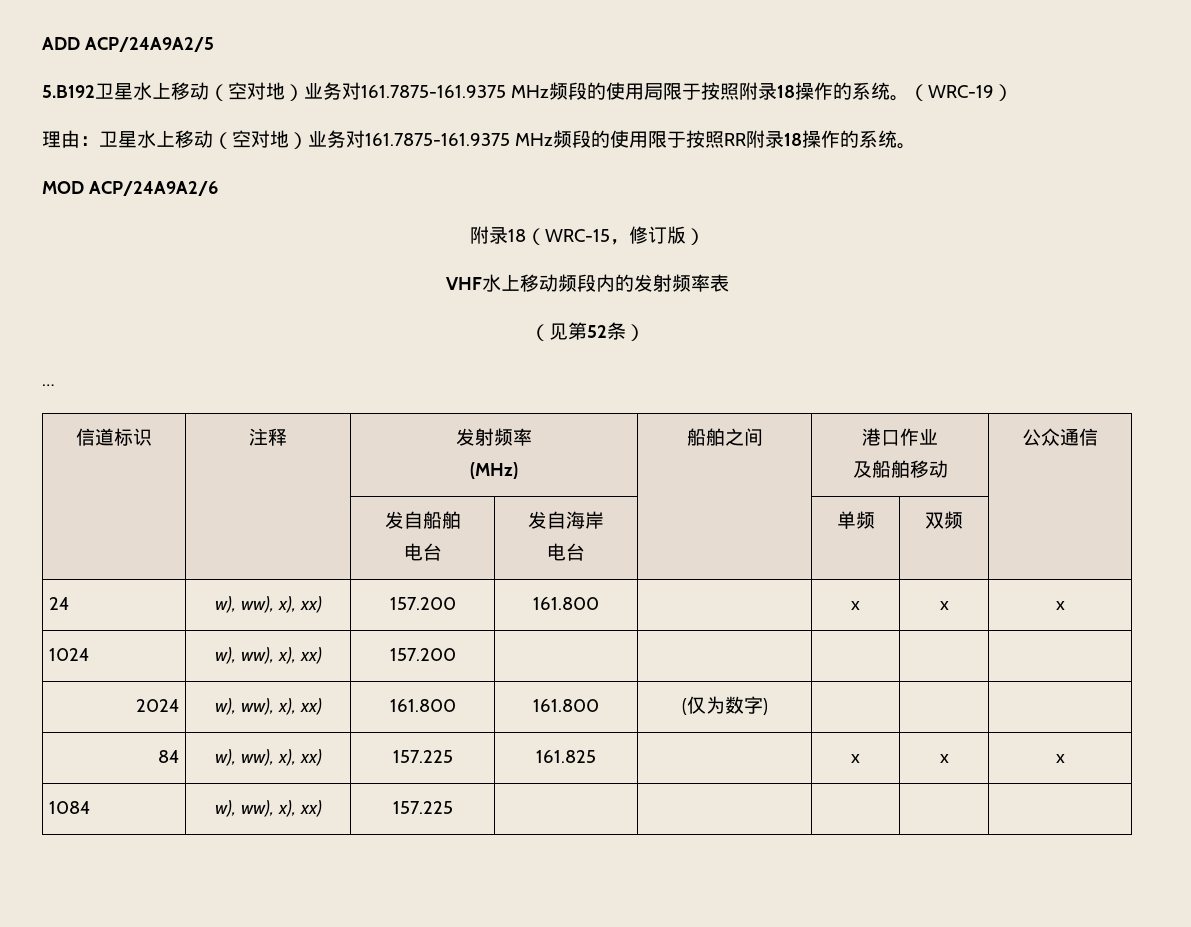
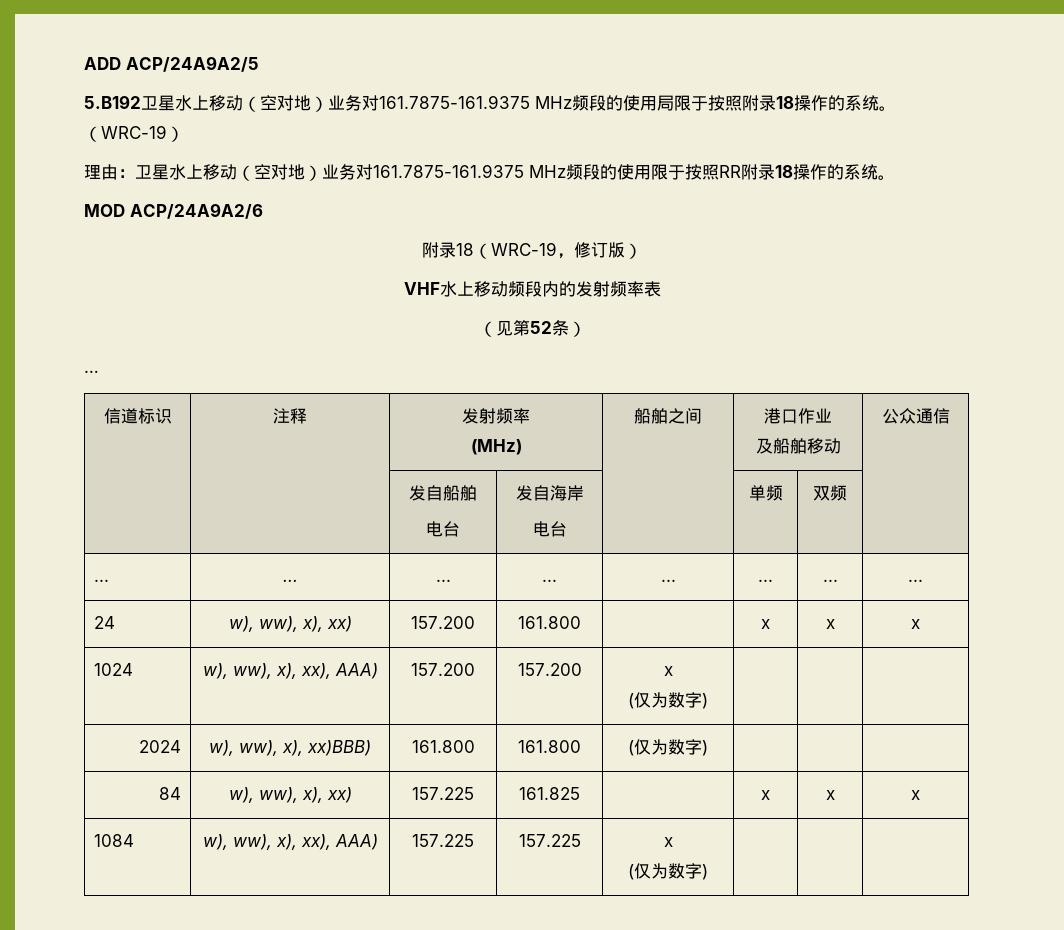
- 附录18（WRC-15，修订版）
+ 附录18（WRC-19，修订版）
+ ... | ... | ... | ... | ... | ... | ... | ...
- 1024 | w), ww), x), xx) | 157.200 | | | | |
+ 1024 | w), ww), x), xx), AAA) | 157.200 | 157.200 | x
+ (仅为数字) | | |
- 2024 | w), ww), x), xx) | 161.800 | 161.800 | (仅为数字) | | |
+ 2024 | w), ww), x), xx)BBB) | 161.800 | 161.800 | (仅为数字) | | |
- 1084 | w), ww), x), xx) | 157.225 | | | | |
+ 1084 | w), ww), x), xx), AAA) | 157.225 | 157.225 | x
+ (仅为数字) | | |

